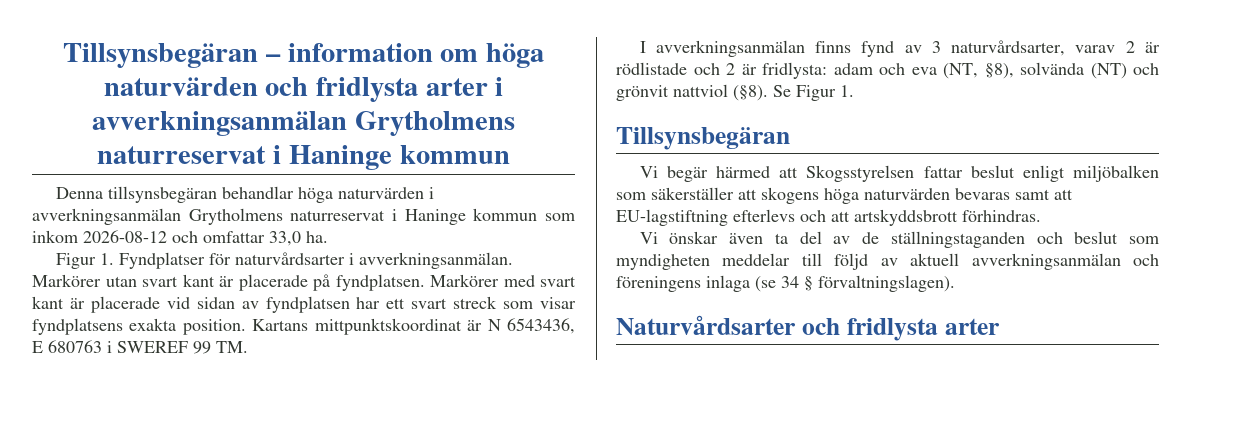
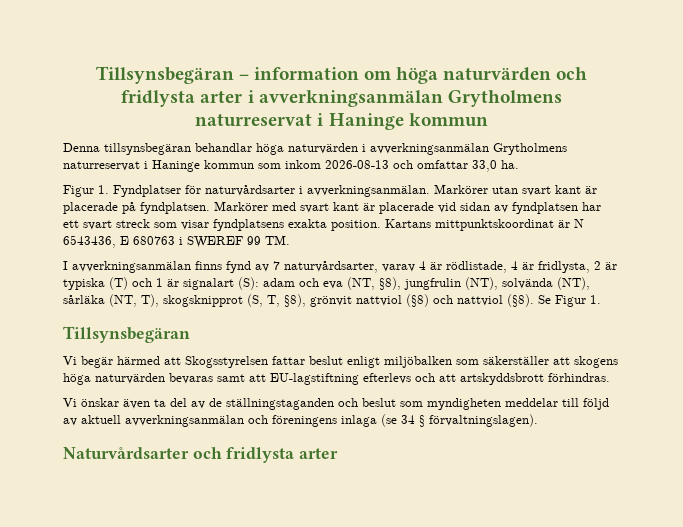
- Denna tillsynsbegäran behandlar höga naturvärden i avverkningsanmälan Grytholmens naturreservat i Haninge kommun som inkom 2026-08-12 och omfattar 33,0 ha.
+ Denna tillsynsbegäran behandlar höga naturvärden i avverkningsanmälan Grytholmens naturreservat i Haninge kommun som inkom 2026-08-13 och omfattar 33,0 ha.
- I avverkningsanmälan finns fynd av 3 naturvårdsarter, varav 2 är rödlistade och 2 är fridlysta: adam och eva (NT, §8), solvända (NT) och grönvit nattviol (§8).
+ I avverkningsanmälan finns fynd av 7 naturvårdsarter, varav 4 är rödlistade, 4 är fridlysta, 2 är typiska (T) och 1 är signalart (S): adam och eva (NT, §8), jungfrulin (NT), solvända (NT), sårläka (NT, T), skogsknipprot (S, T, §8), grönvit nattviol (§8) och nattviol (§8).

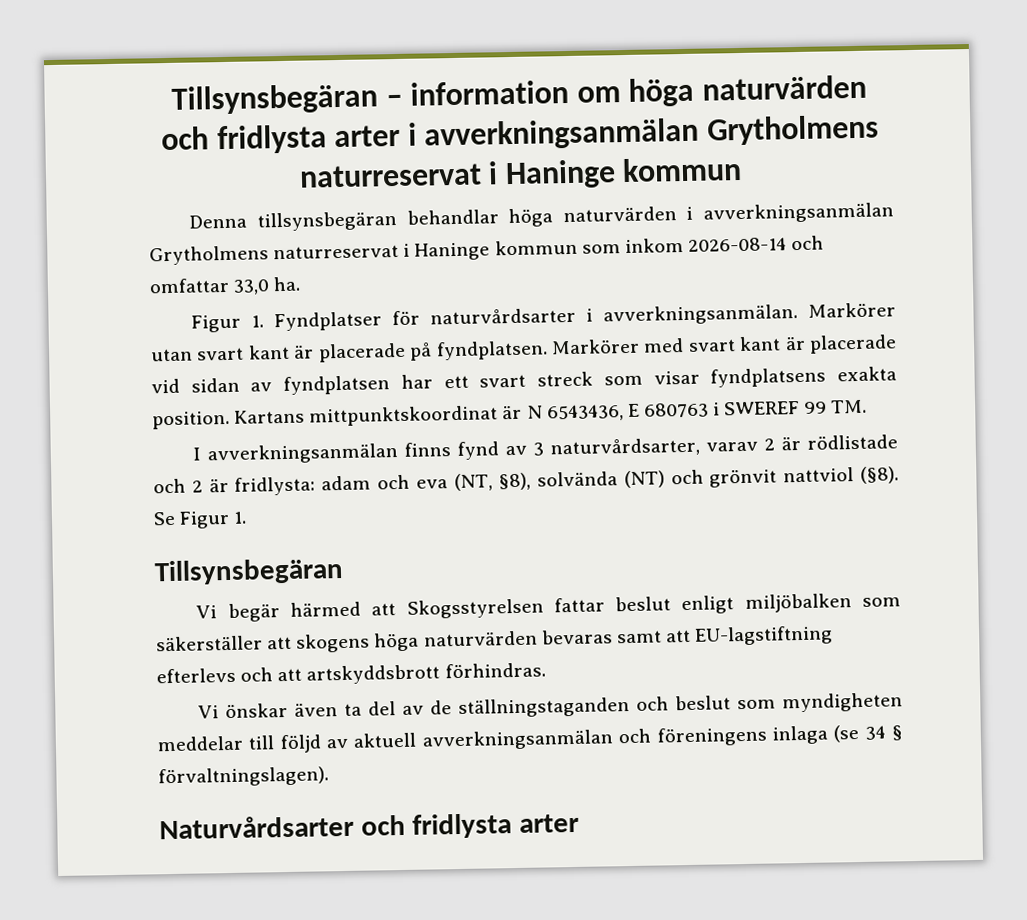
- Denna tillsynsbegäran behandlar höga naturvärden i avverkningsanmälan Grytholmens naturreservat i Haninge kommun som inkom 2026-08-13 och omfattar 33,0 ha.
+ Denna tillsynsbegäran behandlar höga naturvärden i avverkningsanmälan Grytholmens naturreservat i Haninge kommun som inkom 2026-08-14 och omfattar 33,0 ha.
- I avverkningsanmälan finns fynd av 7 naturvårdsarter, varav 4 är rödlistade, 4 är fridlysta, 2 är typiska (T) och 1 är signalart (S): adam och eva (NT, §8), jungfrulin (NT), solvända (NT), sårläka (NT, T), skogsknipprot (S, T, §8), grönvit nattviol (§8) och nattviol (§8).
+ I avverkningsanmälan finns fynd av 3 naturvårdsarter, varav 2 är rödlistade och 2 är fridlysta: adam och eva (NT, §8), solvända (NT) och grönvit nattviol (§8).

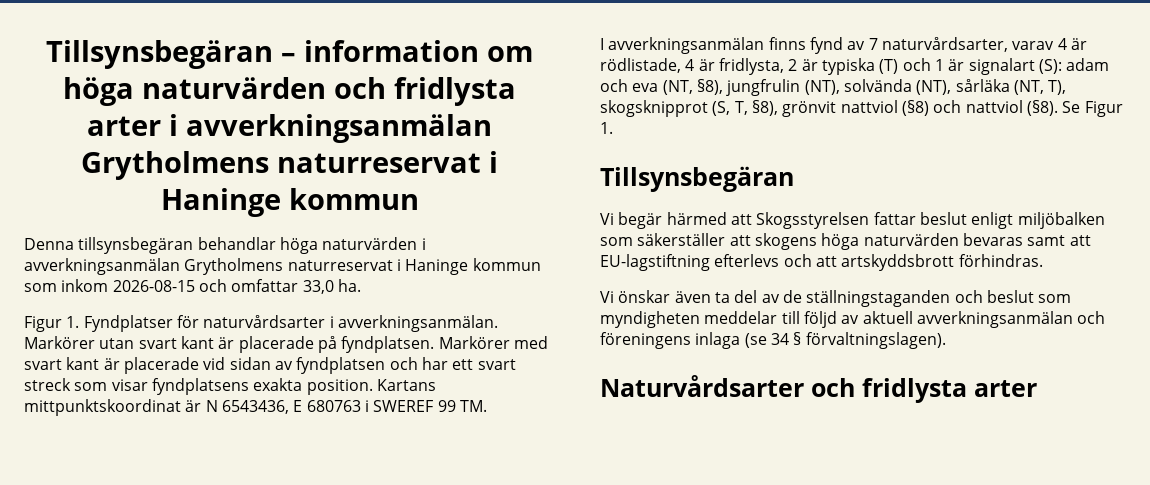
- Denna tillsynsbegäran behandlar höga naturvärden i avverkningsanmälan Grytholmens naturreservat i Haninge kommun som inkom 2026-08-14 och omfattar 33,0 ha.
+ Denna tillsynsbegäran behandlar höga naturvärden i avverkningsanmälan Grytholmens naturreservat i Haninge kommun som inkom 2026-08-15 och omfattar 33,0 ha.
- Markörer med svart kant är placerade vid sidan av fyndplatsen har ett svart streck som visar fyndplatsens exakta position.
+ Markörer med svart kant är placerade vid sidan av fyndplatsen och har ett svart streck som visar fyndplatsens exakta position.
- I avverkningsanmälan finns fynd av 3 naturvårdsarter, varav 2 är rödlistade och 2 är fridlysta: adam och eva (NT, §8), solvända (NT) och grönvit nattviol (§8).
+ I avverkningsanmälan finns fynd av 7 naturvårdsarter, varav 4 är rödlistade, 4 är fridlysta, 2 är typiska (T) och 1 är signalart (S): adam och eva (NT, §8), jungfrulin (NT), solvända (NT), sårläka (NT, T), skogsknipprot (S, T, §8), grönvit nattviol (§8) och nattviol (§8).

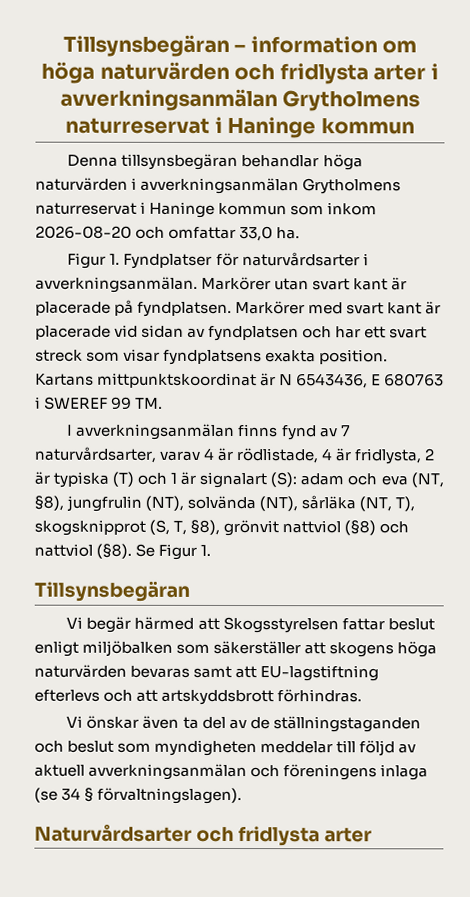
- Denna tillsynsbegäran behandlar höga naturvärden i avverkningsanmälan Grytholmens naturreservat i Haninge kommun som inkom 2026-08-15 och omfattar 33,0 ha.
+ Denna tillsynsbegäran behandlar höga naturvärden i avverkningsanmälan Grytholmens naturreservat i Haninge kommun som inkom 2026-08-20 och omfattar 33,0 ha.

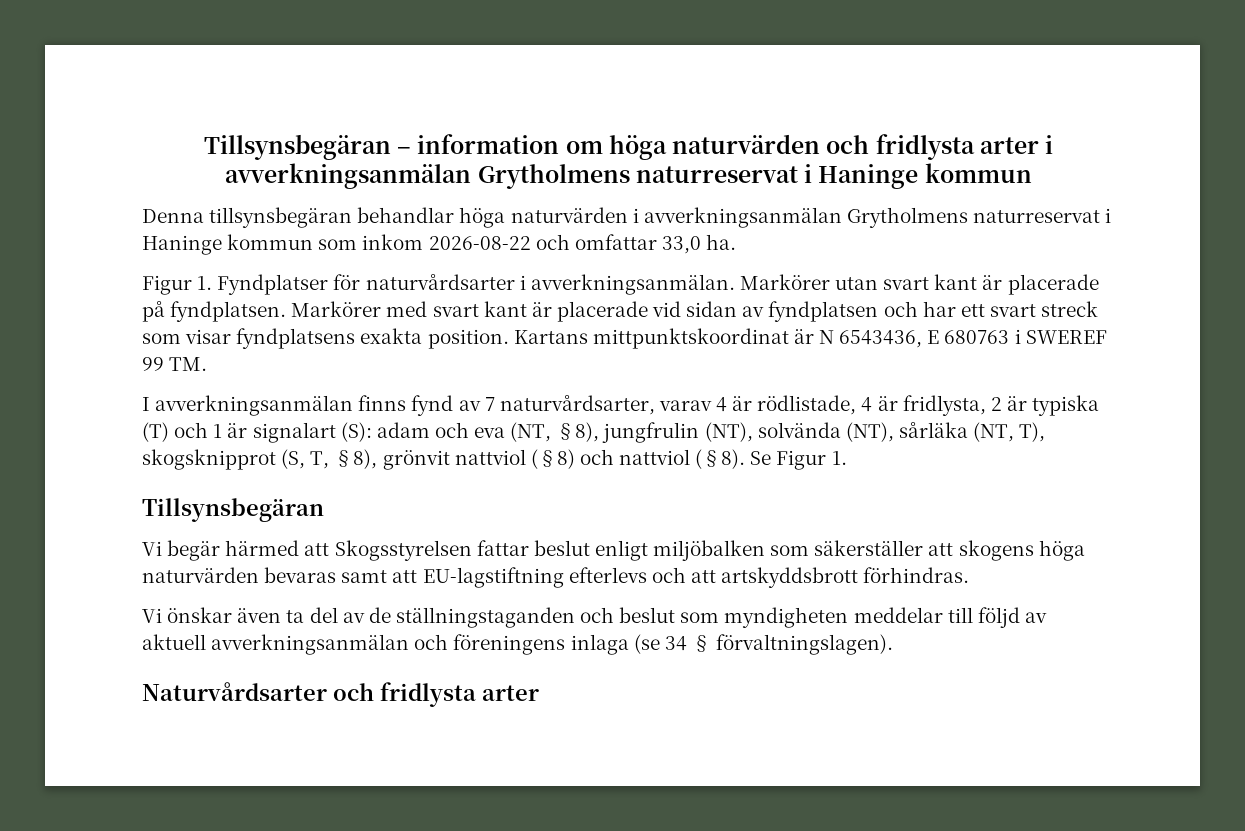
- Denna tillsynsbegäran behandlar höga naturvärden i avverkningsanmälan Grytholmens naturreservat i Haninge kommun som inkom 2026-08-20 och omfattar 33,0 ha.
+ Denna tillsynsbegäran behandlar höga naturvärden i avverkningsanmälan Grytholmens naturreservat i Haninge kommun som inkom 2026-08-22 och omfattar 33,0 ha.

